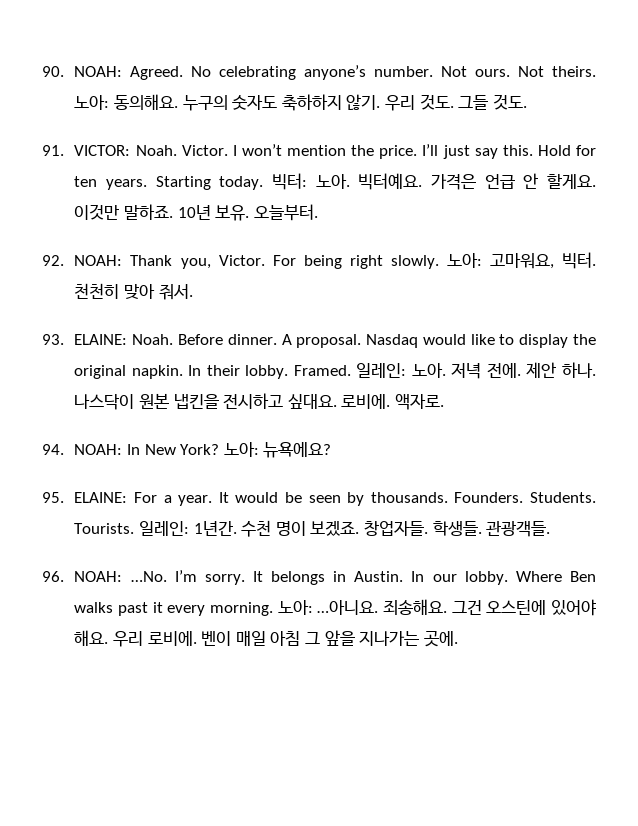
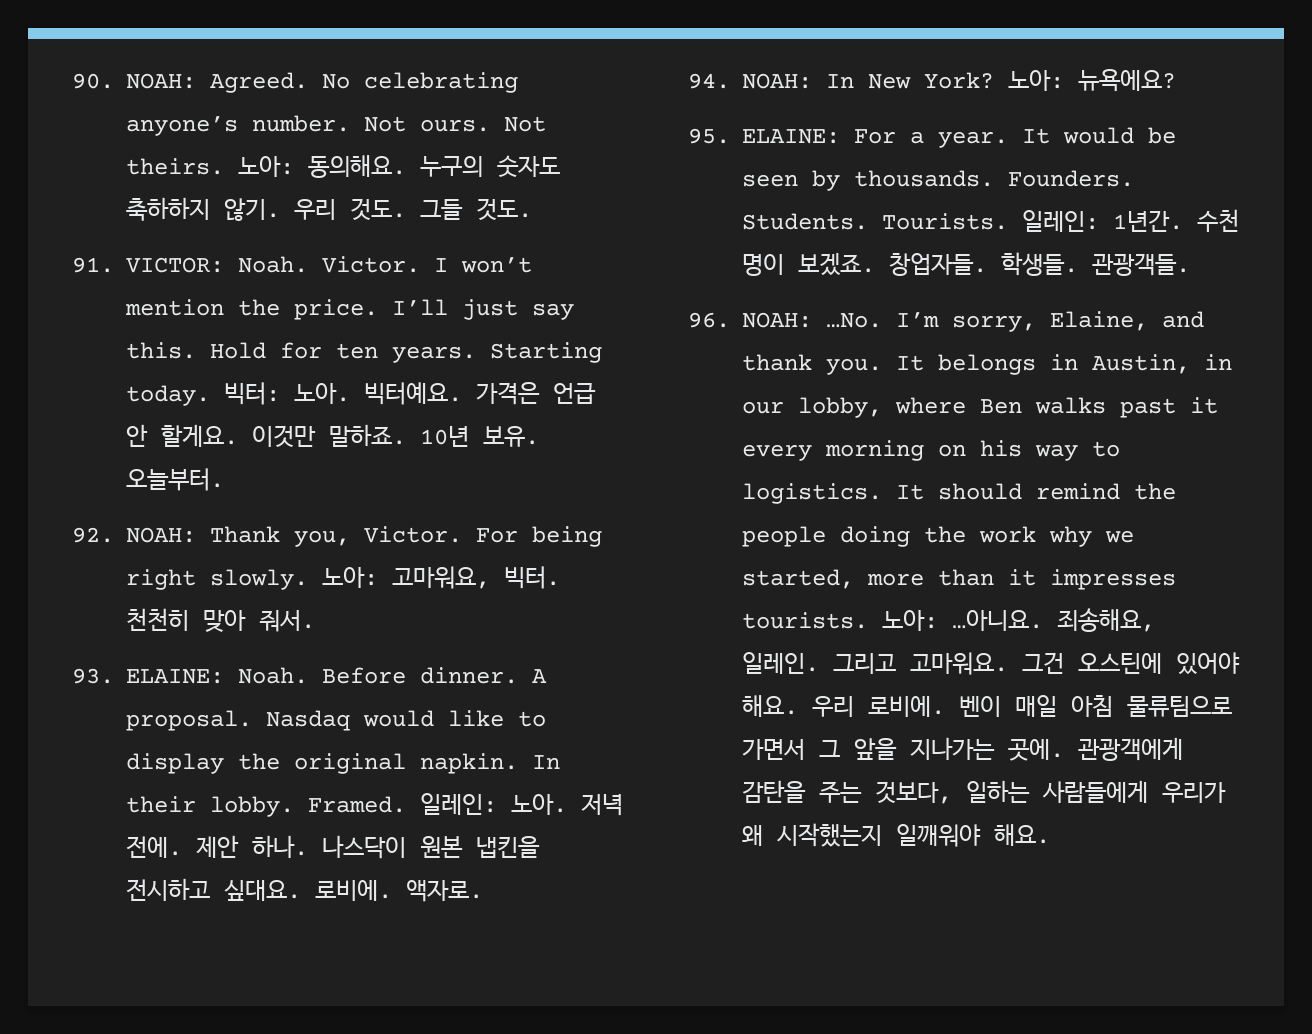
- I’m sorry. It belongs in Austin. In our lobby. Where Ben walks past it every morning. 노아: …아니요. 죄송해요.
+ I’m sorry, Elaine, and thank you. It belongs in Austin, in our lobby, where Ben walks past it every morning on his way to logistics. It should remind the people doing the work why we started, more than it impresses tourists. 노아: …아니요. 죄송해요, 일레인. 그리고 고마워요.
- 벤이 매일 아침 그 앞을 지나가는 곳에.
+ 벤이 매일 아침 물류팀으로 가면서 그 앞을 지나가는 곳에.
+ 관광객에게 감탄을 주는 것보다, 일하는 사람들에게 우리가 왜 시작했는지 일깨워야 해요.

